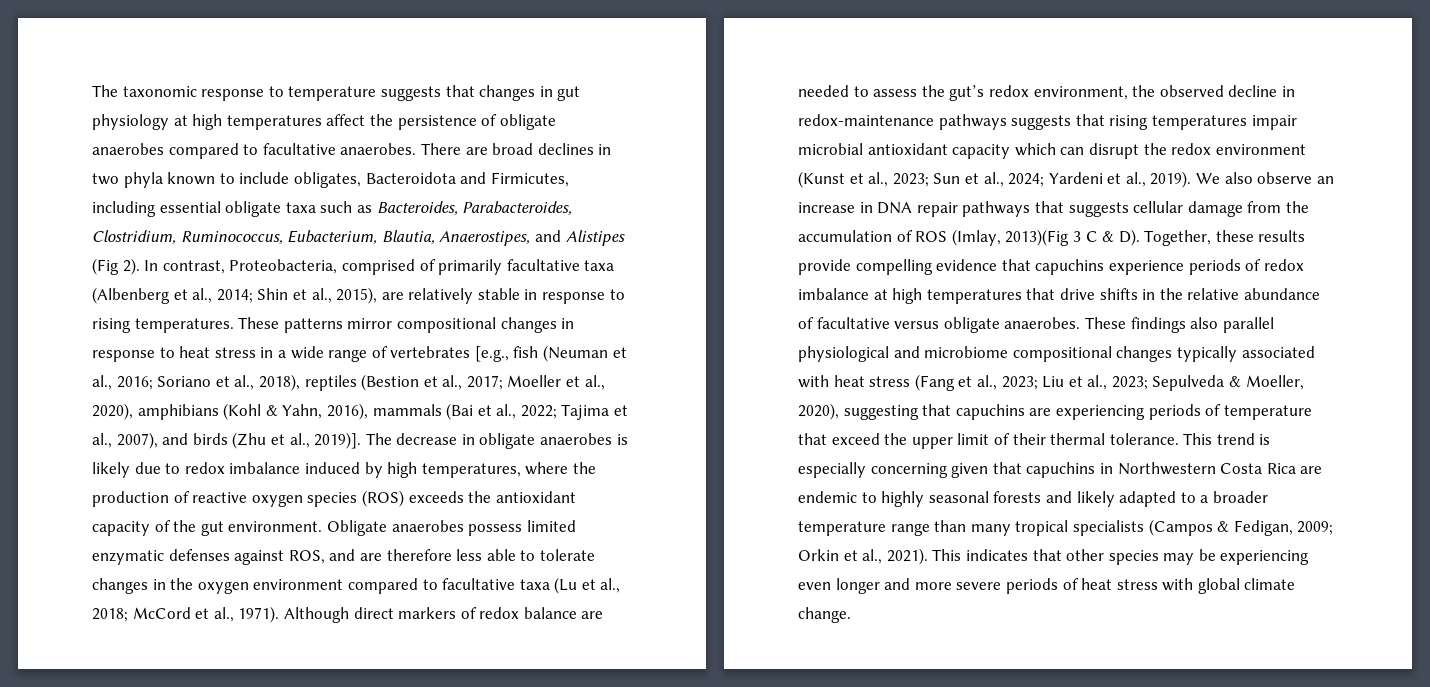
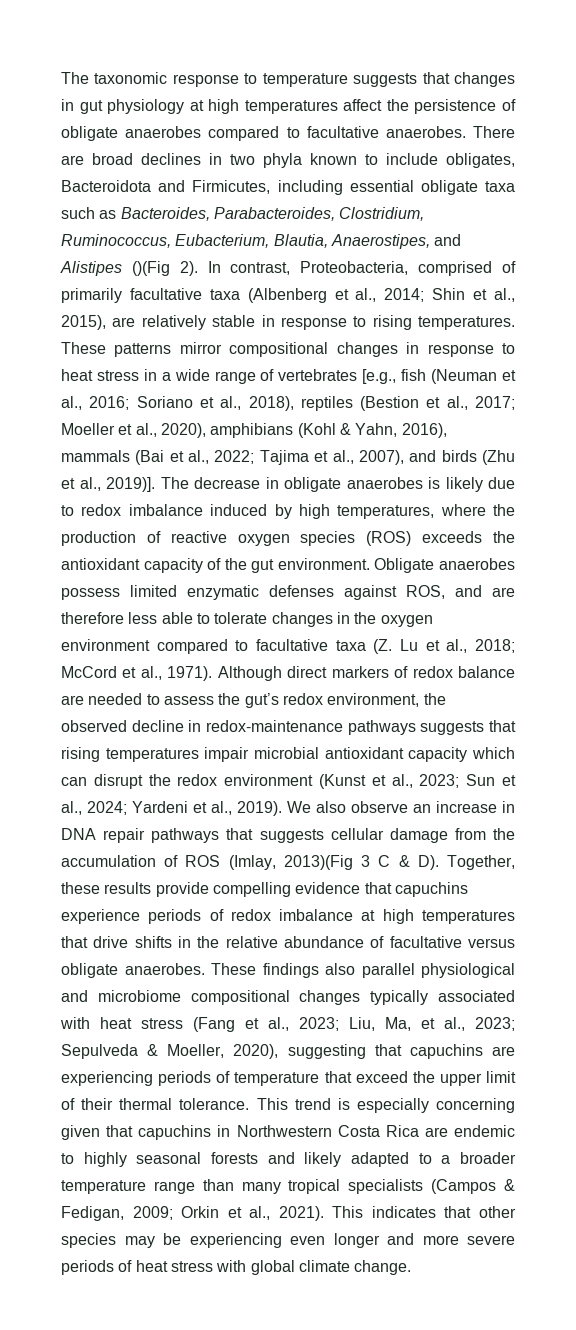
- There are broad declines in two phyla known to include obligates, Bacteroidota and Firmicutes, including essential obligate taxa such as Bacteroides, Parabacteroides, Clostridium, Ruminococcus, Eubacterium, Blautia, Anaerostipes, and Alistipes (Fig 2).
+ There are broad declines in two phyla known to include obligates, Bacteroidota and Firmicutes, including essential obligate taxa such as Bacteroides, Parabacteroides, Clostridium, Ruminococcus, Eubacterium, Blautia, Anaerostipes, and Alistipes ()(Fig 2).
- Obligate anaerobes possess limited enzymatic defenses against ROS, and are therefore less able to tolerate changes in the oxygen environment compared to facultative taxa (Lu et al., 2018; McCord et al., 1971).
+ Obligate anaerobes possess limited enzymatic defenses against ROS, and are therefore less able to tolerate changes in the oxygen environment compared to facultative taxa (Z. Lu et al., 2018; McCord et al., 1971).
- These findings also parallel physiological and microbiome compositional changes typically associated with heat stress (Fang et al., 2023; Liu et al., 2023; Sepulveda & Moeller, 2020), suggesting that capuchins are experiencing periods of temperature that exceed the upper limit of their thermal tolerance.
+ These findings also parallel physiological and microbiome compositional changes typically associated with heat stress (Fang et al., 2023; Liu, Ma, et al., 2023; Sepulveda & Moeller, 2020), suggesting that capuchins are experiencing periods of temperature that exceed the upper limit of their thermal tolerance.

